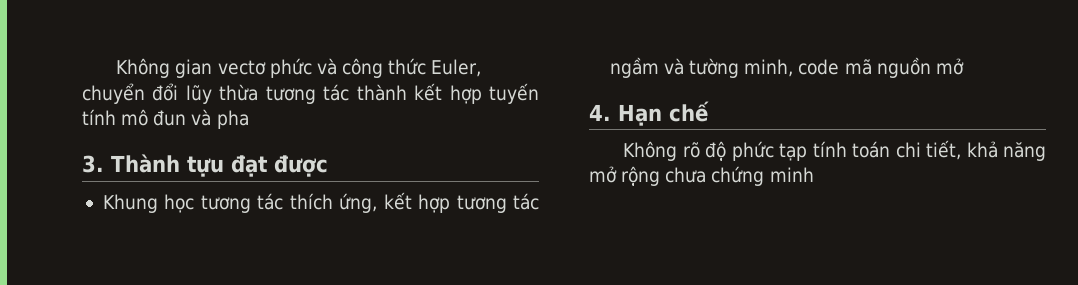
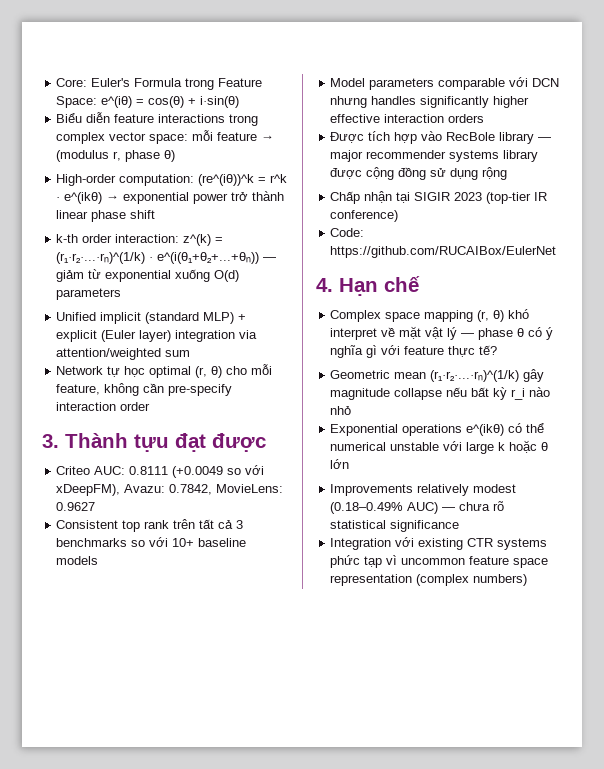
- Không gian vectơ phức và công thức Euler, chuyển đổi lũy thừa tương tác thành kết hợp tuyến tính mô đun và pha
+ Core: Euler's Formula trong Feature Space: e^(iθ) = cos(θ) + i·sin(θ)
+ Biểu diễn feature interactions trong complex vector space: mỗi feature → (modulus r, phase θ)
+ High-order computation: (re^(iθ))^k = r^k · e^(ikθ) → exponential power trở thành linear phase shift
+ k-th order interaction: z^(k) = (r₁·r₂·...·rₙ)^(1/k) · e^(i(θ₁+θ₂+...+θₙ)) — giảm từ exponential xuống O(d) parameters
+ Unified implicit (standard MLP) + explicit (Euler layer) integration via attention/weighted sum
+ Network tự học optimal (r, θ) cho mỗi feature, không cần pre-specify interaction order
- Khung học tương tác thích ứng, kết hợp tương tác ngầm và tường minh, code mã nguồn mở
+ Criteo AUC: 0.8111 (+0.0049 so với xDeepFM), Avazu: 0.7842, MovieLens: 0.9627
+ Consistent top rank trên tất cả 3 benchmarks so với 10+ baseline models
+ Model parameters comparable với DCN nhưng handles significantly higher effective interaction orders
+ Được tích hợp vào RecBole library — major recommender systems library được cộng đồng sử dụng rộng
+ Chấp nhận tại SIGIR 2023 (top-tier IR conference)
+ Code: https://github.com/RUCAIBox/EulerNet
  4. Hạn chế
- Không rõ độ phức tạp tính toán chi tiết, khả năng mở rộng chưa chứng minh
+ Complex space mapping (r, θ) khó interpret về mặt vật lý — phase θ có ý nghĩa gì với feature thực tế?
+ Geometric mean (r₁·r₂·...·rₙ)^(1/k) gây magnitude collapse nếu bất kỳ r_i nào nhỏ
+ Exponential operations e^(ikθ) có thể numerical unstable với large k hoặc θ lớn
+ Improvements relatively modest (0.18–0.49% AUC) — chưa rõ statistical significance
+ Integration với existing CTR systems phức tạp vì uncommon feature space representation (complex numbers)

